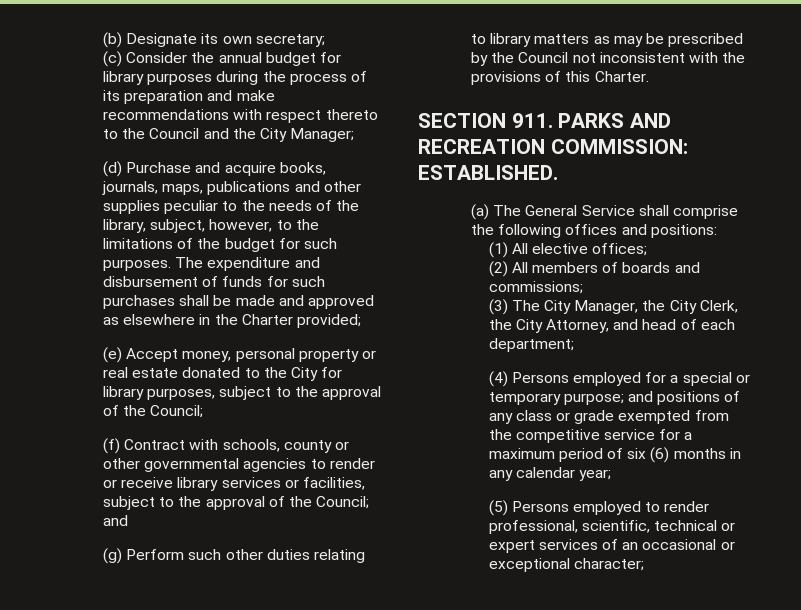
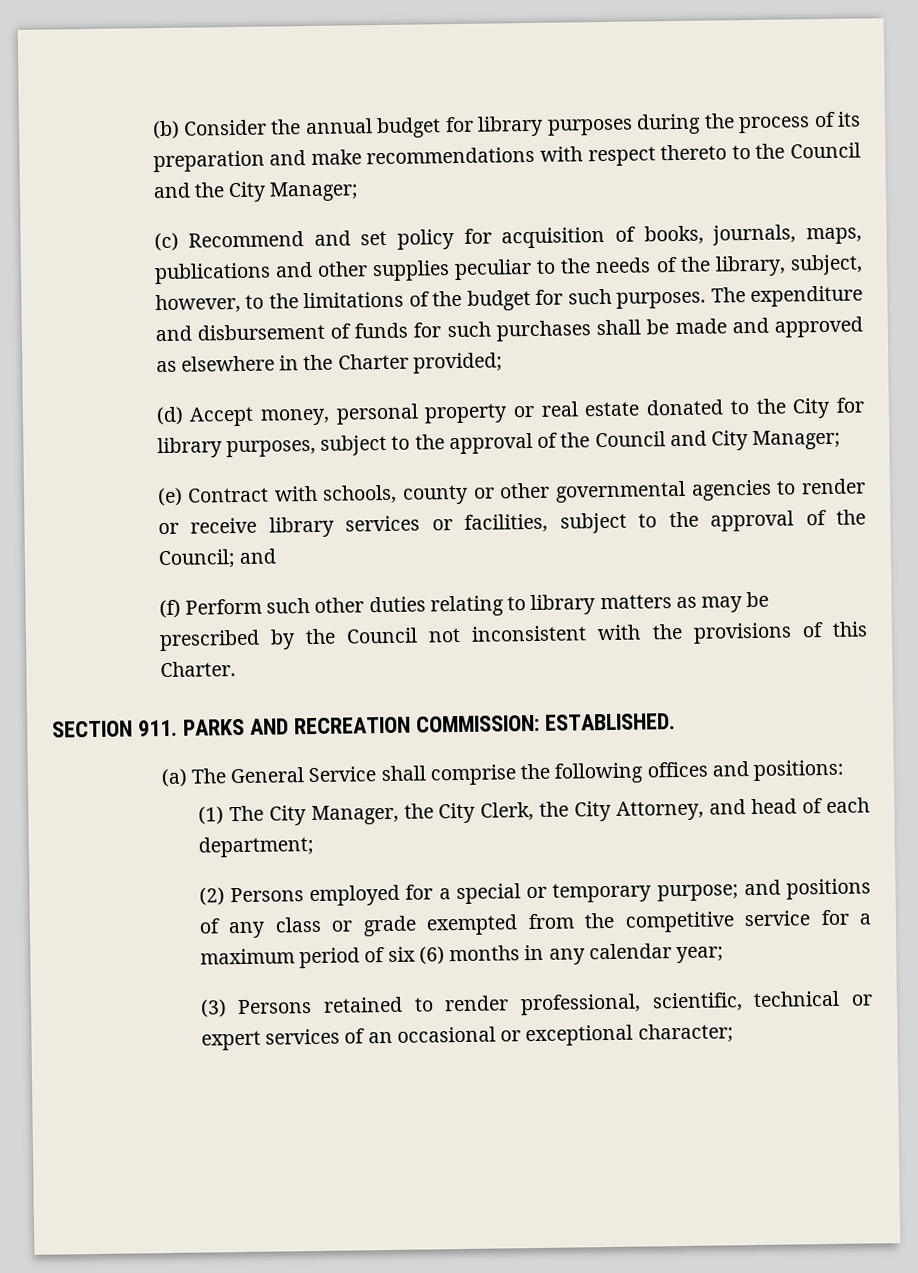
- (b) Designate its own secretary;
- (c) Consider the annual budget for library purposes during the process of its preparation and make recommendations with respect thereto to the Council and the City Manager;
+ (b) Consider the annual budget for library purposes during the process of its preparation and make recommendations with respect thereto to the Council and the City Manager;
- (d) Purchase and acquire books, journals, maps, publications and other supplies peculiar to the needs of the library, subject, however, to the limitations of the budget for such purposes.
+ (c) Recommend and set policy for acquisition of books, journals, maps, publications and other supplies peculiar to the needs of the library, subject, however, to the limitations of the budget for such purposes.
- (e) Accept money, personal property or real estate donated to the City for library purposes, subject to the approval of the Council;
- (f) Contract with schools, county or other governmental agencies to render or receive library services or facilities, subject to the approval of the Council; and
+ (d) Accept money, personal property or real estate donated to the City for library purposes, subject to the approval of the Council and City Manager;
+ (e) Contract with schools, county or other governmental agencies to render or receive library services or facilities, subject to the approval of the Council; and
- (g) Perform such other duties relating to library matters as may be prescribed by the Council not inconsistent with the provisions of this Charter.
+ (f) Perform such other duties relating to library matters as may be prescribed by the Council not inconsistent with the provisions of this Charter.
- (1) All elective offices;
- (2) All members of boards and commissions;
- (3) The City Manager, the City Clerk, the City Attorney, and head of each department;
+ (1) The City Manager, the City Clerk, the City Attorney, and head of each department;
- (4) Persons employed for a special or temporary purpose; and positions of any class or grade exempted from the competitive service for a maximum period of six (6) months in any calendar year;
+ (2) Persons employed for a special or temporary purpose; and positions of any class or grade exempted from the competitive service for a maximum period of six (6) months in any calendar year;
- (5) Persons employed to render professional, scientific, technical or expert services of an occasional or exceptional character;
+ (3) Persons retained to render professional, scientific, technical or expert services of an occasional or exceptional character;

